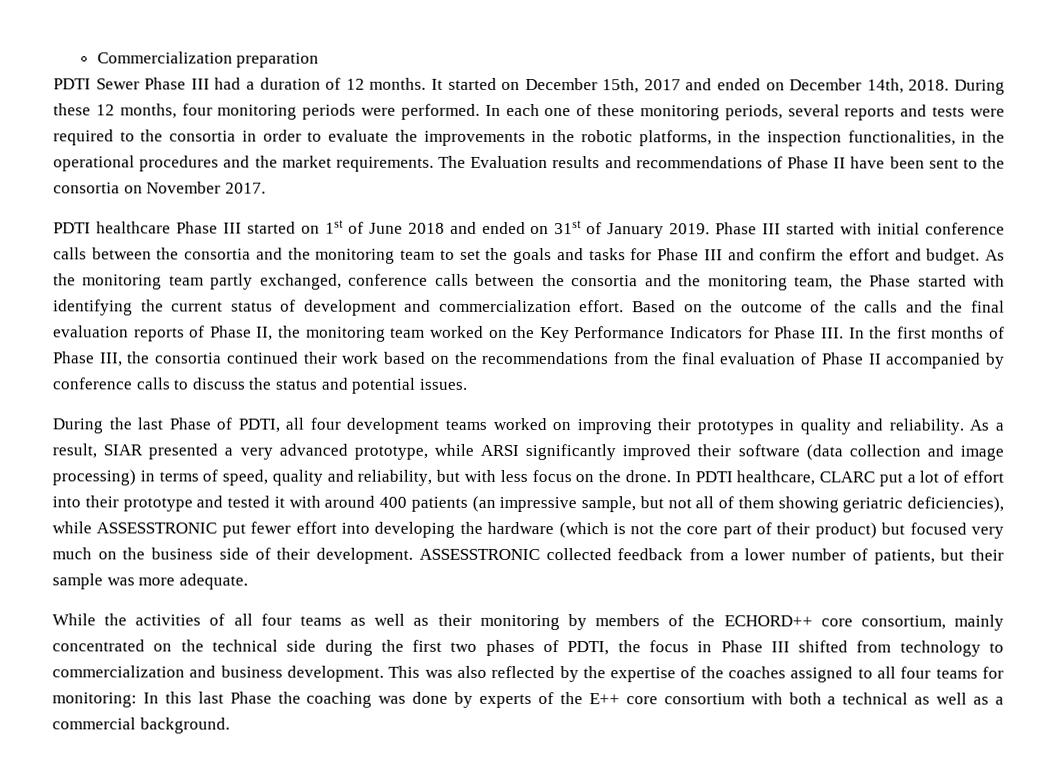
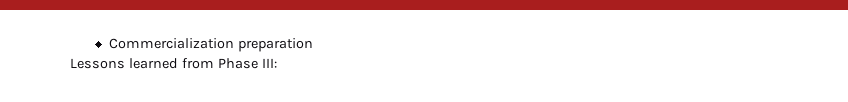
- PDTI Sewer Phase III had a duration of 12 months. It started on December 15th, 2017 and ended on December 14th, 2018. During these 12 months, four monitoring periods were performed. In each one of these monitoring periods, several reports and tests were required to the consortia in order to evaluate the improvements in the robotic platforms, in the inspection functionalities, in the operational procedures and the market requirements. The Evaluation results and recommendations of Phase II have been sent to the consortia on November 2017.
- PDTI healthcare Phase III started on 1st of June 2018 and ended on 31st of January 2019. Phase III started with initial conference calls between the consortia and the monitoring team to set the goals and tasks for Phase III and confirm the effort and budget. As the monitoring team partly exchanged, conference calls between the consortia and the monitoring team, the Phase started with identifying the current status of development and commercialization effort. Based on the outcome of the calls and the final evaluation reports of Phase II, the monitoring team worked on the Key Performance Indicators for Phase III. In the first months of Phase III, the consortia continued their work based on the recommendations from the final evaluation of Phase II accompanied by conference calls to discuss the status and potential issues.
- During the last Phase of PDTI, all four development teams worked on improving their prototypes in quality and reliability. As a result, SIAR presented a very advanced prototype, while ARSI significantly improved their software (data collection and image processing) in terms of speed, quality and reliability, but with less focus on the drone. In PDTI healthcare, CLARC put a lot of effort into their prototype and tested it with around 400 patients (an impressive sample, but not all of them showing geriatric deficiencies), while ASSESSTRONIC put fewer effort into developing the hardware (which is not the core part of their product) but focused very much on the business side of their development. ASSESSTRONIC collected feedback from a lower number of patients, but their sample was more adequate.
- While the activities of all four teams as well as their monitoring by members of the ECHORD++ core consortium, mainly concentrated on the technical side during the first two phases of PDTI, the focus in Phase III shifted from technology to commercialization and business development. This was also reflected by the expertise of the coaches assigned to all four teams for monitoring: In this last Phase the coaching was done by experts of the E++ core consortium with both a technical as well as a commercial background.
+ Lessons learned from Phase III:

